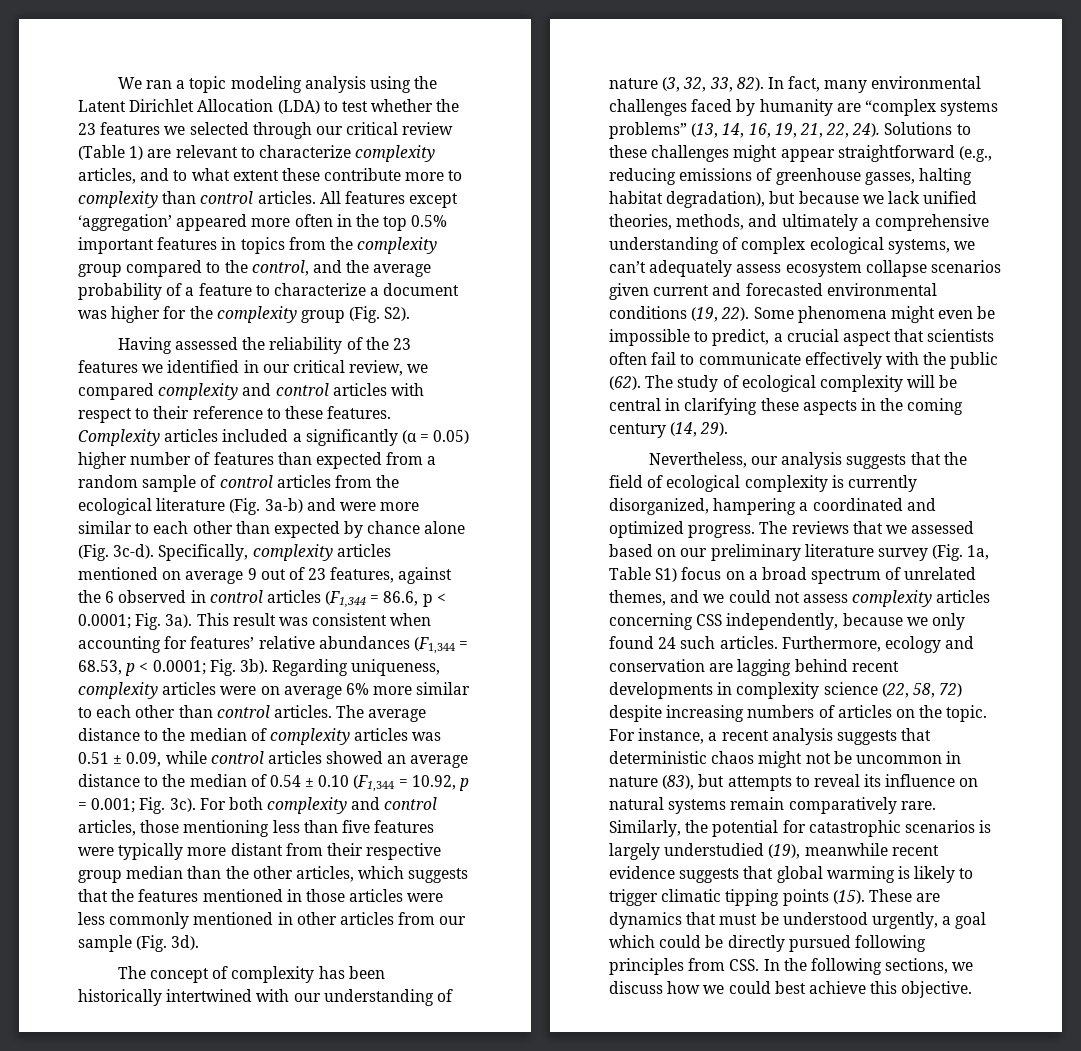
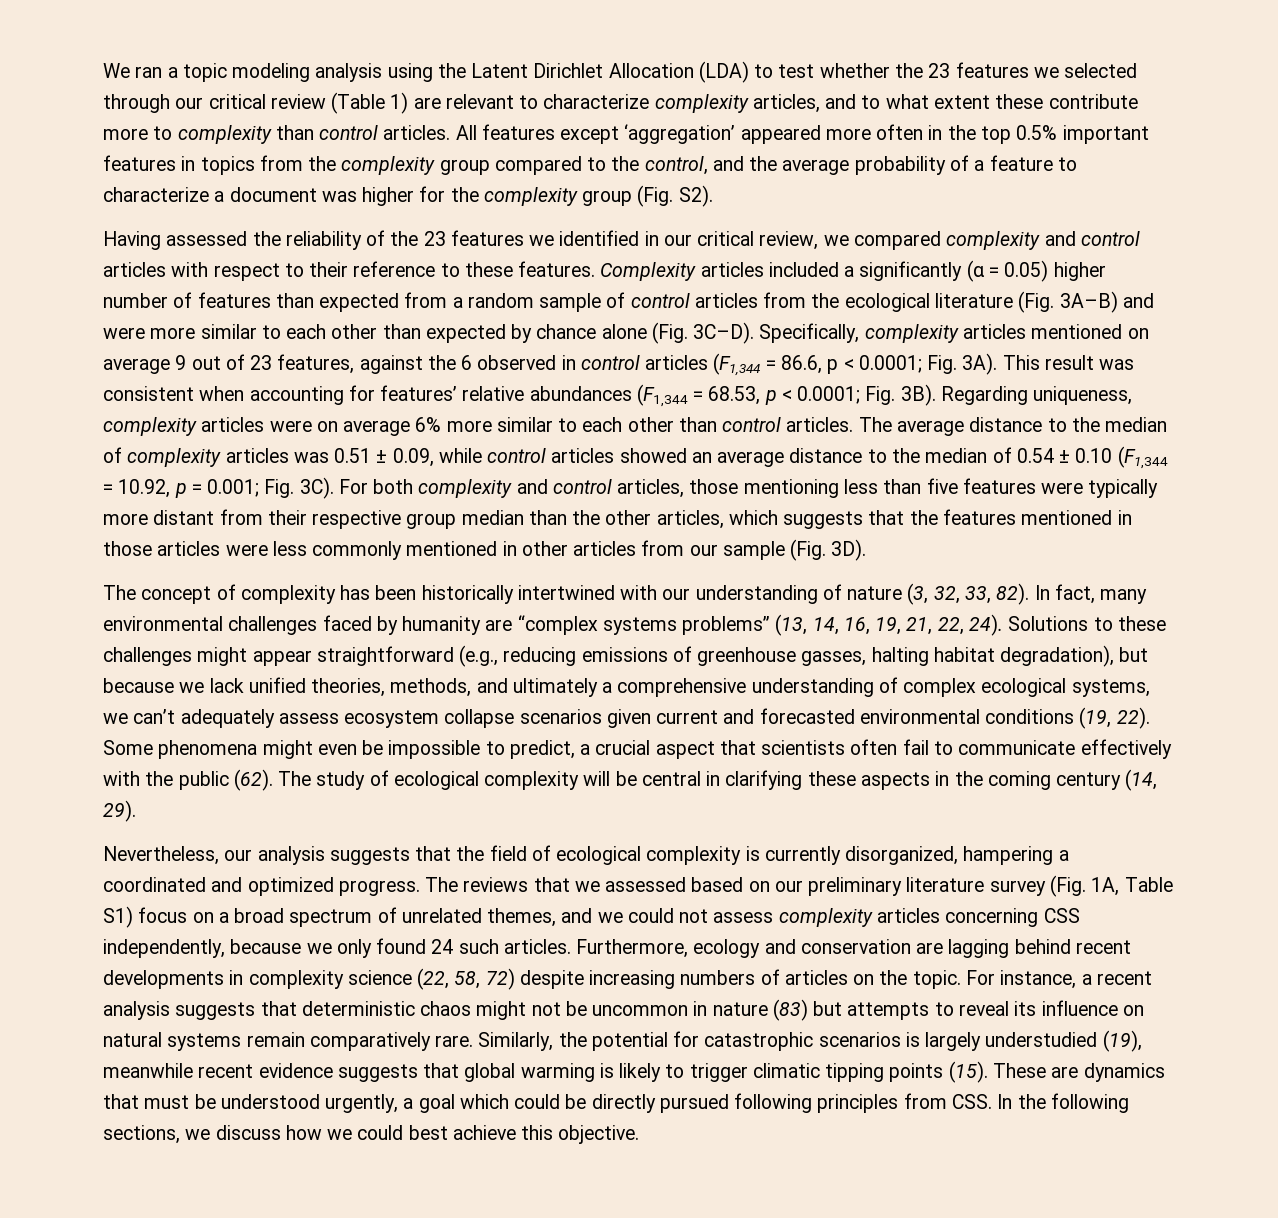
- Complexity articles included a significantly (α = 0.05) higher number of features than expected from a random sample of control articles from the ecological literature (Fig. 3a-b) and were more similar to each other than expected by chance alone (Fig. 3c-d).
+ Complexity articles included a significantly (α = 0.05) higher number of features than expected from a random sample of control articles from the ecological literature (Fig. 3A–B) and were more similar to each other than expected by chance alone (Fig. 3C–D).
- Specifically, complexity articles mentioned on average 9 out of 23 features, against the 6 observed in control articles (F1,344 = 86.6, p < 0.0001; Fig. 3a).
+ Specifically, complexity articles mentioned on average 9 out of 23 features, against the 6 observed in control articles (F1,344 = 86.6, p < 0.0001; Fig. 3A).
- This result was consistent when accounting for features’ relative abundances (F1,344 = 68.53, p < 0.0001; Fig. 3b).
+ This result was consistent when accounting for features’ relative abundances (F1,344 = 68.53, p < 0.0001; Fig. 3B).
- The average distance to the median of complexity articles was 0.51 ± 0.09, while control articles showed an average distance to the median of 0.54 ± 0.10 (F1,344 = 10.92, p = 0.001; Fig. 3c).
+ The average distance to the median of complexity articles was 0.51 ± 0.09, while control articles showed an average distance to the median of 0.54 ± 0.10 (F1,344 = 10.92, p = 0.001; Fig. 3C).
- For both complexity and control articles, those mentioning less than five features were typically more distant from their respective group median than the other articles, which suggests that the features mentioned in those articles were less commonly mentioned in other articles from our sample (Fig. 3d).
+ For both complexity and control articles, those mentioning less than five features were typically more distant from their respective group median than the other articles, which suggests that the features mentioned in those articles were less commonly mentioned in other articles from our sample (Fig. 3D).
- The reviews that we assessed based on our preliminary literature survey (Fig. 1a, Table S1) focus on a broad spectrum of unrelated themes, and we could not assess complexity articles concerning CSS independently, because we only found 24 such articles.
+ The reviews that we assessed based on our preliminary literature survey (Fig. 1A, Table S1) focus on a broad spectrum of unrelated themes, and we could not assess complexity articles concerning CSS independently, because we only found 24 such articles.
- For instance, a recent analysis suggests that deterministic chaos might not be uncommon in nature (83), but attempts to reveal its influence on natural systems remain comparatively rare.
+ For instance, a recent analysis suggests that deterministic chaos might not be uncommon in nature (83) but attempts to reveal its influence on natural systems remain comparatively rare.

